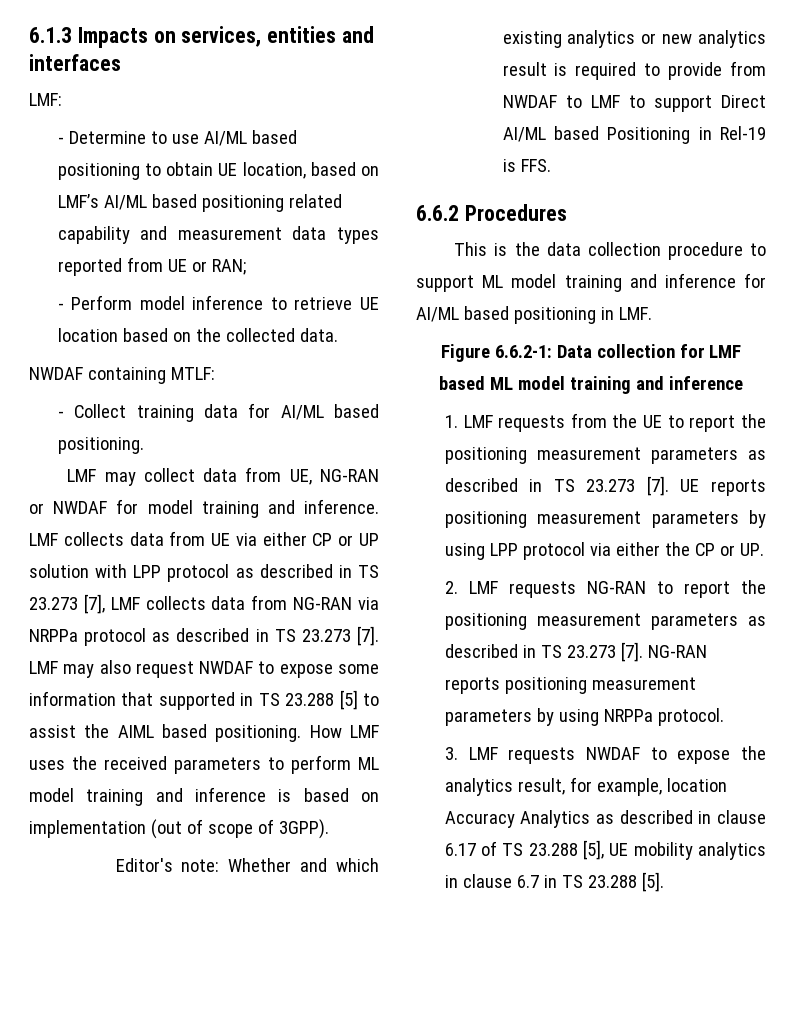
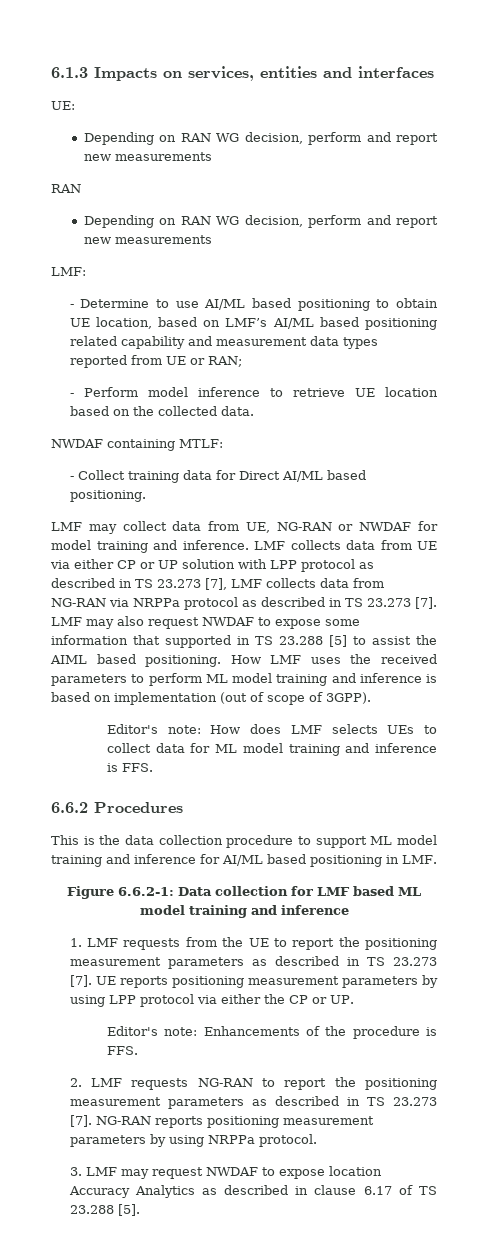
+ UE:
+ Depending on RAN WG decision, perform and report new measurements
+ RAN
+ Depending on RAN WG decision, perform and report new measurements
- - Collect training data for AI/ML based positioning.
+ - Collect training data for Direct AI/ML based positioning.
- Editor's note: Whether and which existing analytics or new analytics result is required to provide from NWDAF to LMF to support Direct AI/ML based Positioning in Rel-19 is FFS.
+ Editor's note: How does LMF selects UEs to collect data for ML model training and inference is FFS.
+ Editor's note: Enhancements of the procedure is FFS.
- 3. LMF requests NWDAF to expose the analytics result, for example, location Accuracy Analytics as described in clause 6.17 of TS 23.288 [5], UE mobility analytics in clause 6.7 in TS 23.288 [5].
+ 3. LMF may request NWDAF to expose location Accuracy Analytics as described in clause 6.17 of TS 23.288 [5].

